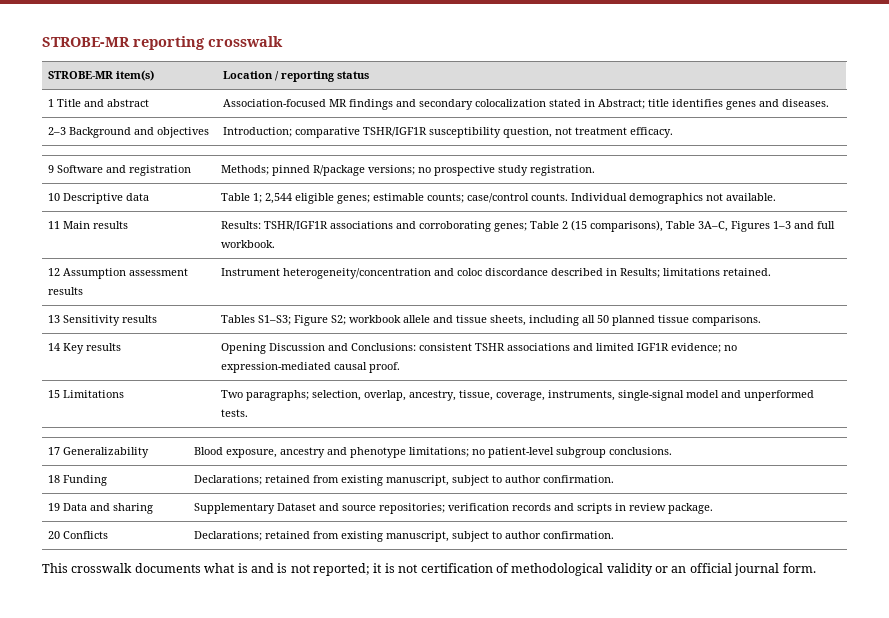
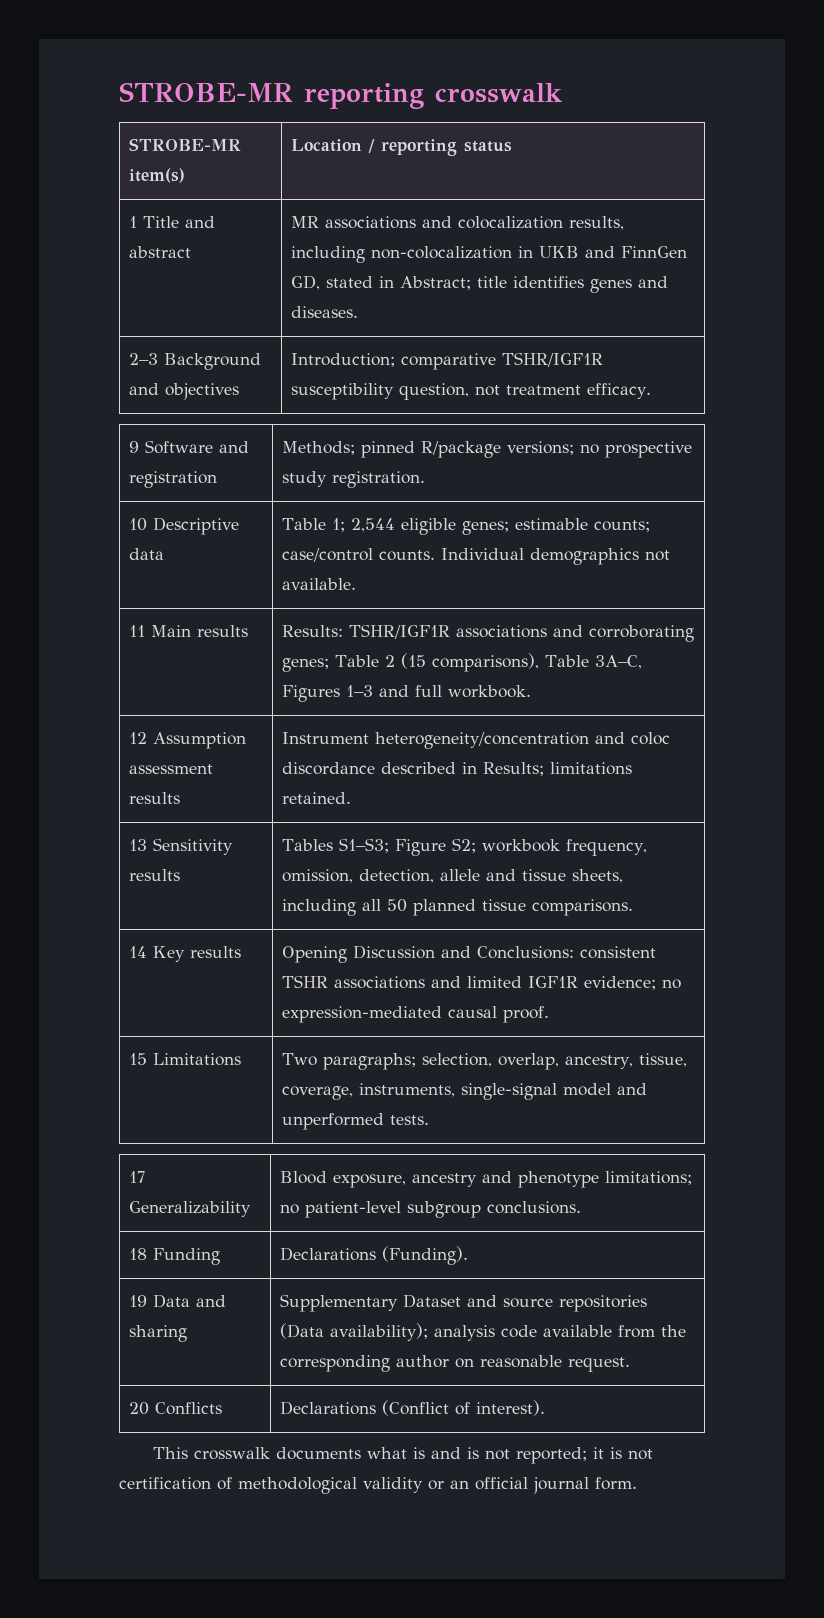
- 1 Title and abstract | Association-focused MR findings and secondary colocalization stated in Abstract; title identifies genes and diseases.
+ 1 Title and abstract | MR associations and colocalization results, including non-colocalization in UKB and FinnGen GD, stated in Abstract; title identifies genes and diseases.
- 13 Sensitivity results | Tables S1–S3; Figure S2; workbook allele and tissue sheets, including all 50 planned tissue comparisons.
+ 13 Sensitivity results | Tables S1–S3; Figure S2; workbook frequency, omission, detection, allele and tissue sheets, including all 50 planned tissue comparisons.
- 18 Funding | Declarations; retained from existing manuscript, subject to author confirmation.
+ 18 Funding | Declarations (Funding).
- 19 Data and sharing | Supplementary Dataset and source repositories; verification records and scripts in review package.
- 20 Conflicts | Declarations; retained from existing manuscript, subject to author confirmation.
+ 19 Data and sharing | Supplementary Dataset and source repositories (Data availability); analysis code available from the corresponding author on reasonable request.
+ 20 Conflicts | Declarations (Conflict of interest).

